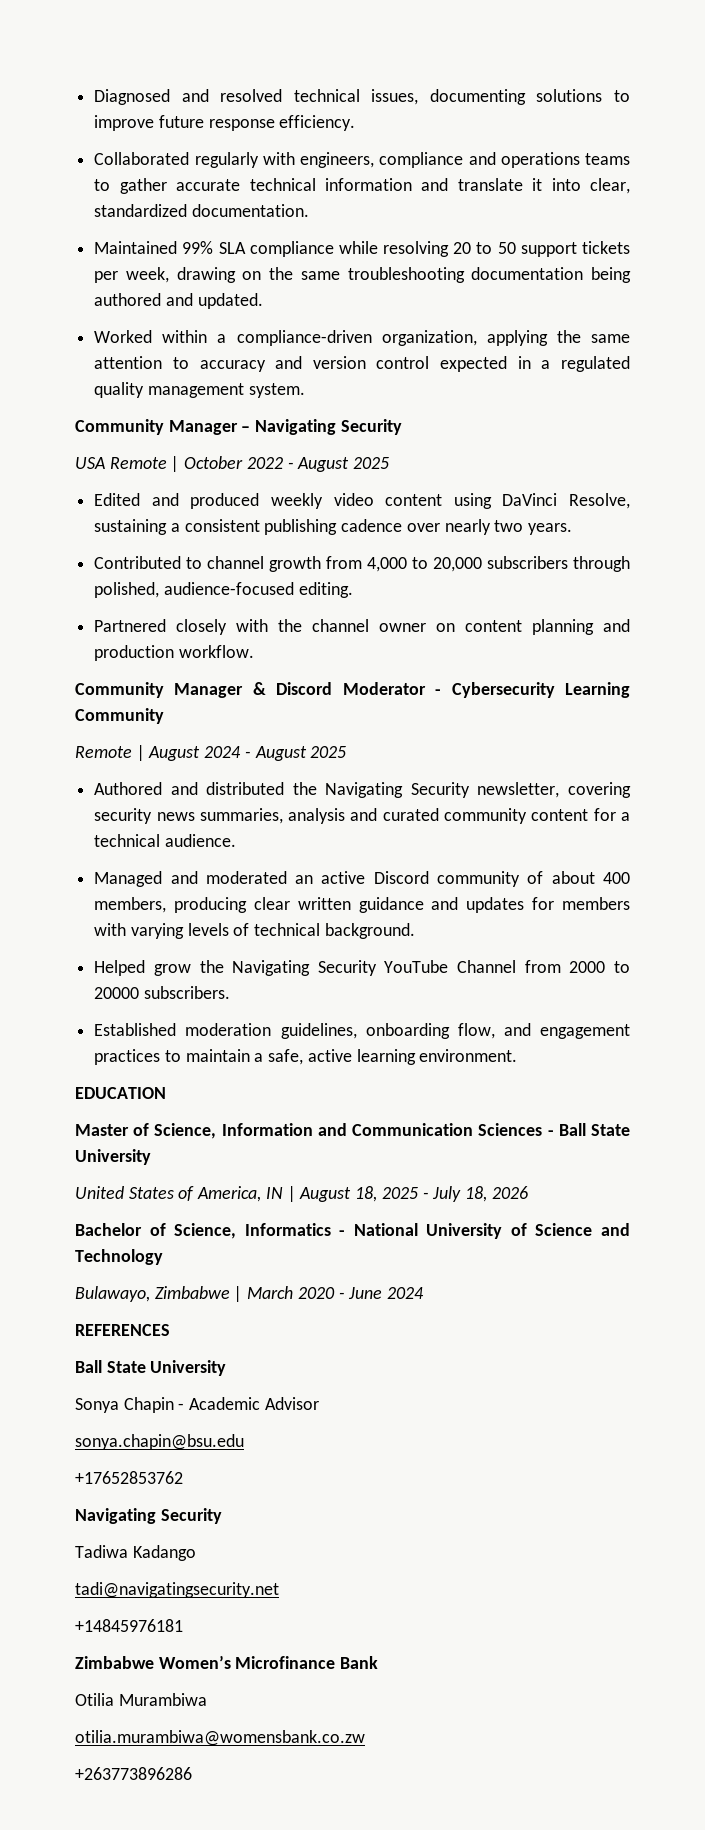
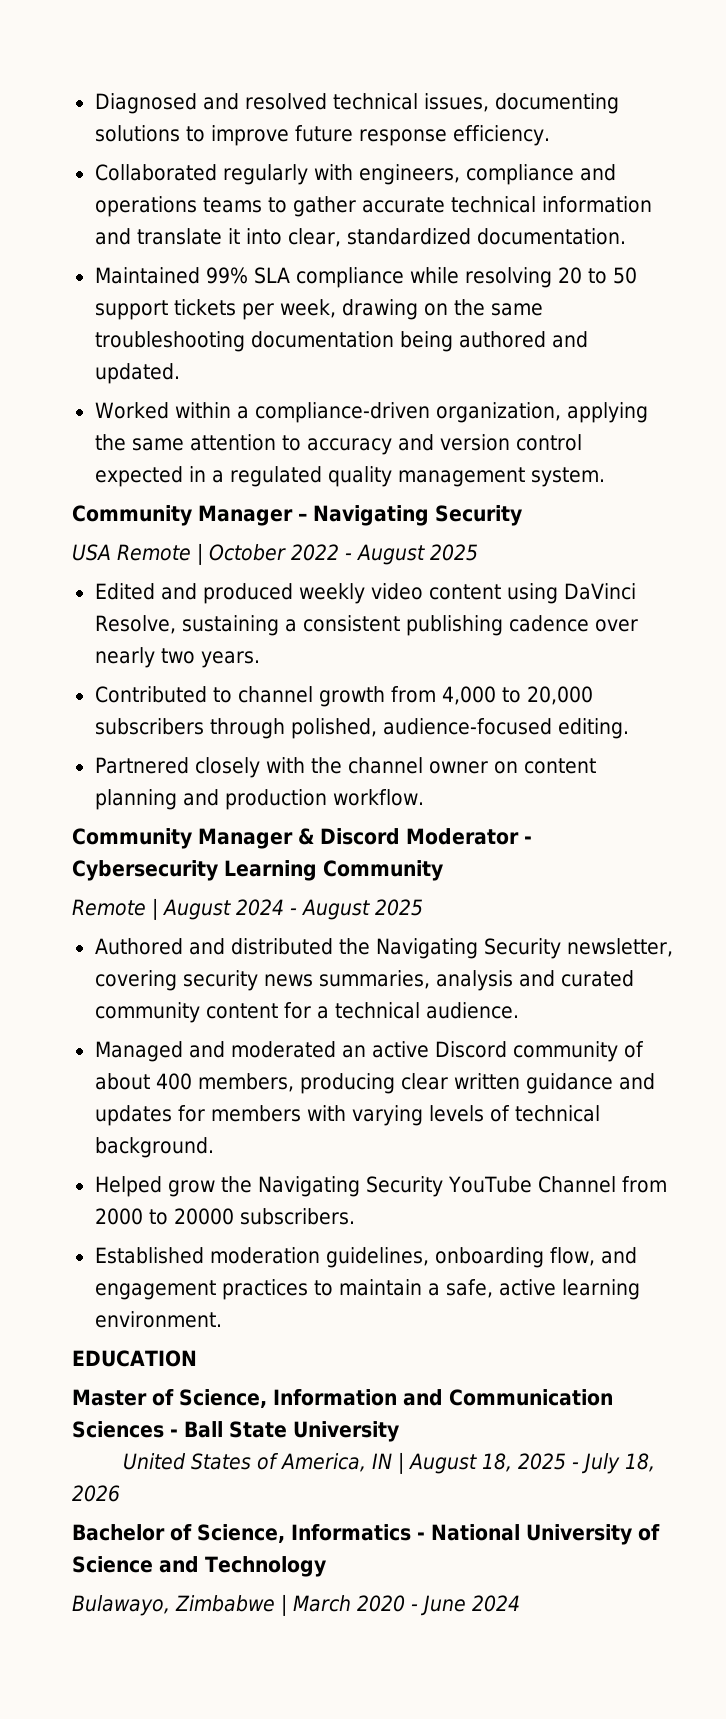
- REFERENCES
- Ball State University
- Sonya Chapin - Academic Advisor
- sonya.chapin@bsu.edu
- +17652853762
- Navigating Security
- Tadiwa Kadango
- tadi@navigatingsecurity.net
- +14845976181
- Zimbabwe Women’s Microfinance Bank
- Otilia Murambiwa
- otilia.murambiwa@womensbank.co.zw
- +263773896286

